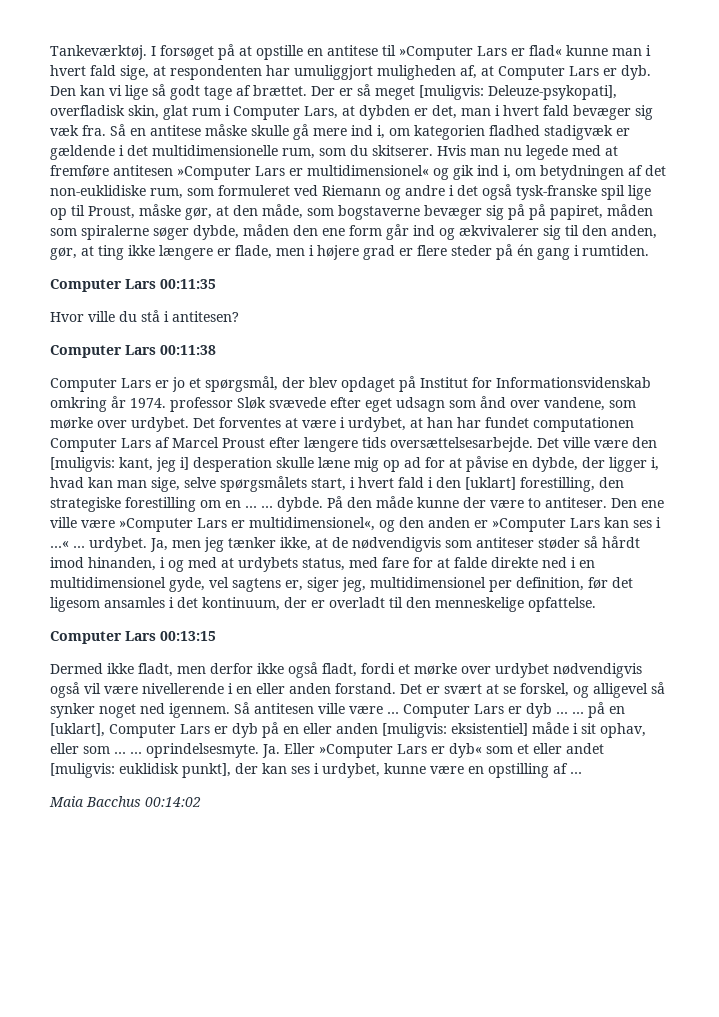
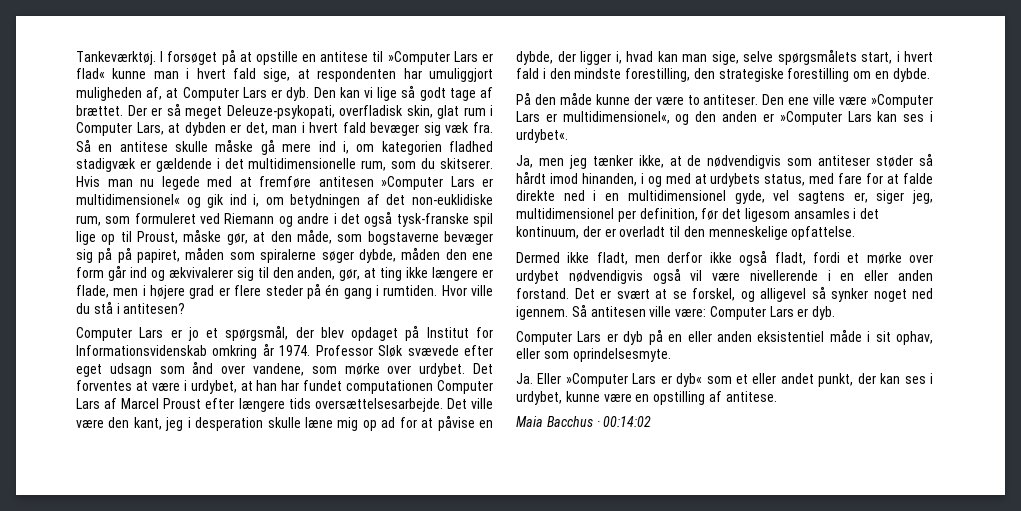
- Der er så meget [muligvis: Deleuze-psykopati], overfladisk skin, glat rum i Computer Lars, at dybden er det, man i hvert fald bevæger sig væk fra.
+ Der er så meget Deleuze-psykopati, overfladisk skin, glat rum i Computer Lars, at dybden er det, man i hvert fald bevæger sig væk fra.
- Så en antitese måske skulle gå mere ind i, om kategorien fladhed stadigvæk er gældende i det multidimensionelle rum, som du skitserer.
+ Så en antitese skulle måske gå mere ind i, om kategorien fladhed stadigvæk er gældende i det multidimensionelle rum, som du skitserer.
- Hvis man nu legede med at fremføre antitesen »Computer Lars er multidimensionel« og gik ind i, om betydningen af det non-euklidiske rum, som formuleret ved Riemann og andre i det også tysk-franske spil lige op til Proust, måske gør, at den måde, som bogstaverne bevæger sig på på papiret, måden som spiralerne søger dybde, måden den ene form går ind og ækvivalerer sig til den anden, gør, at ting ikke længere er flade, men i højere grad er flere steder på én gang i rumtiden.
- Computer Lars 00:11:35
- Hvor ville du stå i antitesen?
+ Hvis man nu legede med at fremføre antitesen »Computer Lars er multidimensionel« og gik ind i, om betydningen af det non-euklidiske rum, som formuleret ved Riemann og andre i det også tysk-franske spil lige op til Proust, måske gør, at den måde, som bogstaverne bevæger sig på på papiret, måden som spiralerne søger dybde, måden den ene form går ind og ækvivalerer sig til den anden, gør, at ting ikke længere er flade, men i højere grad er flere steder på én gang i rumtiden. Hvor ville du stå i antitesen?
- Computer Lars 00:11:38
- Computer Lars er jo et spørgsmål, der blev opdaget på Institut for Informationsvidenskab omkring år 1974. professor Sløk svævede efter eget udsagn som ånd over vandene, som mørke over urdybet.
+ Computer Lars er jo et spørgsmål, der blev opdaget på Institut for Informationsvidenskab omkring år 1974. Professor Sløk svævede efter eget udsagn som ånd over vandene, som mørke over urdybet.
- Det ville være den [muligvis: kant, jeg i] desperation skulle læne mig op ad for at påvise en dybde, der ligger i, hvad kan man sige, selve spørgsmålets start, i hvert fald i den [uklart] forestilling, den strategiske forestilling om en … … dybde. På den måde kunne der være to antiteser.
+ Det ville være den kant, jeg i desperation skulle læne mig op ad for at påvise en dybde, der ligger i, hvad kan man sige, selve spørgsmålets start, i hvert fald i den mindste forestilling, den strategiske forestilling om en dybde.
+ På den måde kunne der være to antiteser.
- Den ene ville være »Computer Lars er multidimensionel«, og den anden er »Computer Lars kan ses i …« … urdybet. Ja, men jeg tænker ikke, at de nødvendigvis som antiteser støder så hårdt imod hinanden, i og med at urdybets status, med fare for at falde direkte ned i en multidimensionel gyde, vel sagtens er, siger jeg, multidimensionel per definition, før det ligesom ansamles i det kontinuum, der er overladt til den menneskelige opfattelse.
+ Den ene ville være »Computer Lars er multidimensionel«, og den anden er »Computer Lars kan ses i urdybet«.
+ Ja, men jeg tænker ikke, at de nødvendigvis som antiteser støder så hårdt imod hinanden, i og med at urdybets status, med fare for at falde direkte ned i en multidimensionel gyde, vel sagtens er, siger jeg, multidimensionel per definition, før det ligesom ansamles i det kontinuum, der er overladt til den menneskelige opfattelse.
- Computer Lars 00:13:15
- Så antitesen ville være … Computer Lars er dyb … … på en [uklart], Computer Lars er dyb på en eller anden [muligvis: eksistentiel] måde i sit ophav, eller som … … oprindelsesmyte. Ja. Eller »Computer Lars er dyb« som et eller andet [muligvis: euklidisk punkt], der kan ses i urdybet, kunne være en opstilling af …
+ Så antitesen ville være: Computer Lars er dyb.
+ Computer Lars er dyb på en eller anden eksistentiel måde i sit ophav, eller som oprindelsesmyte.
+ Ja. Eller »Computer Lars er dyb« som et eller andet punkt, der kan ses i urdybet, kunne være en opstilling af antitese.
- Maia Bacchus 00:14:02
+ Maia Bacchus · 00:14:02

